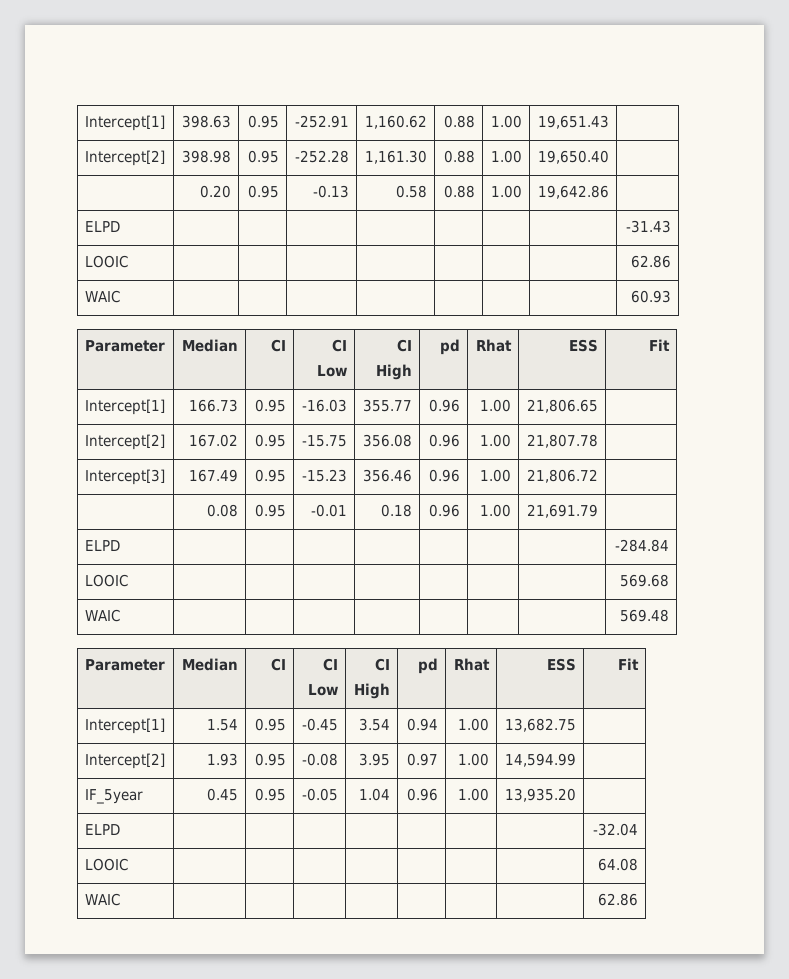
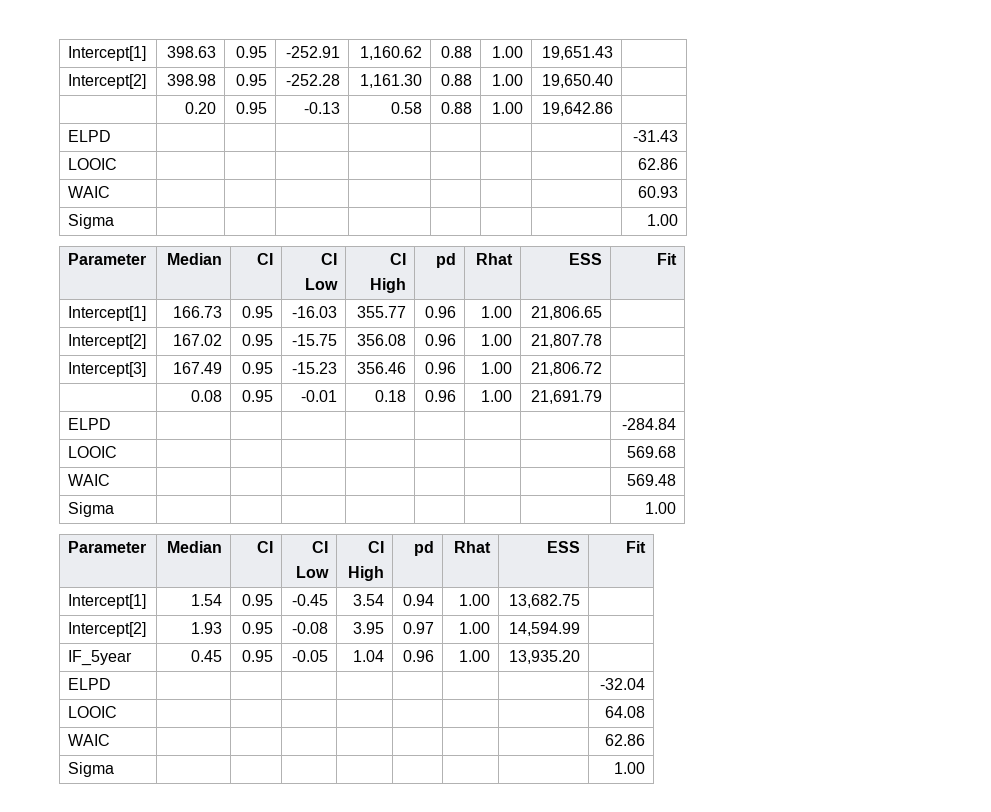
  WAIC | | | | | | | | 60.93
+ Sigma | | | | | | | | 1.00
  WAIC | | | | | | | | 569.48
+ Sigma | | | | | | | | 1.00
  WAIC | | | | | | | | 62.86
+ Sigma | | | | | | | | 1.00

